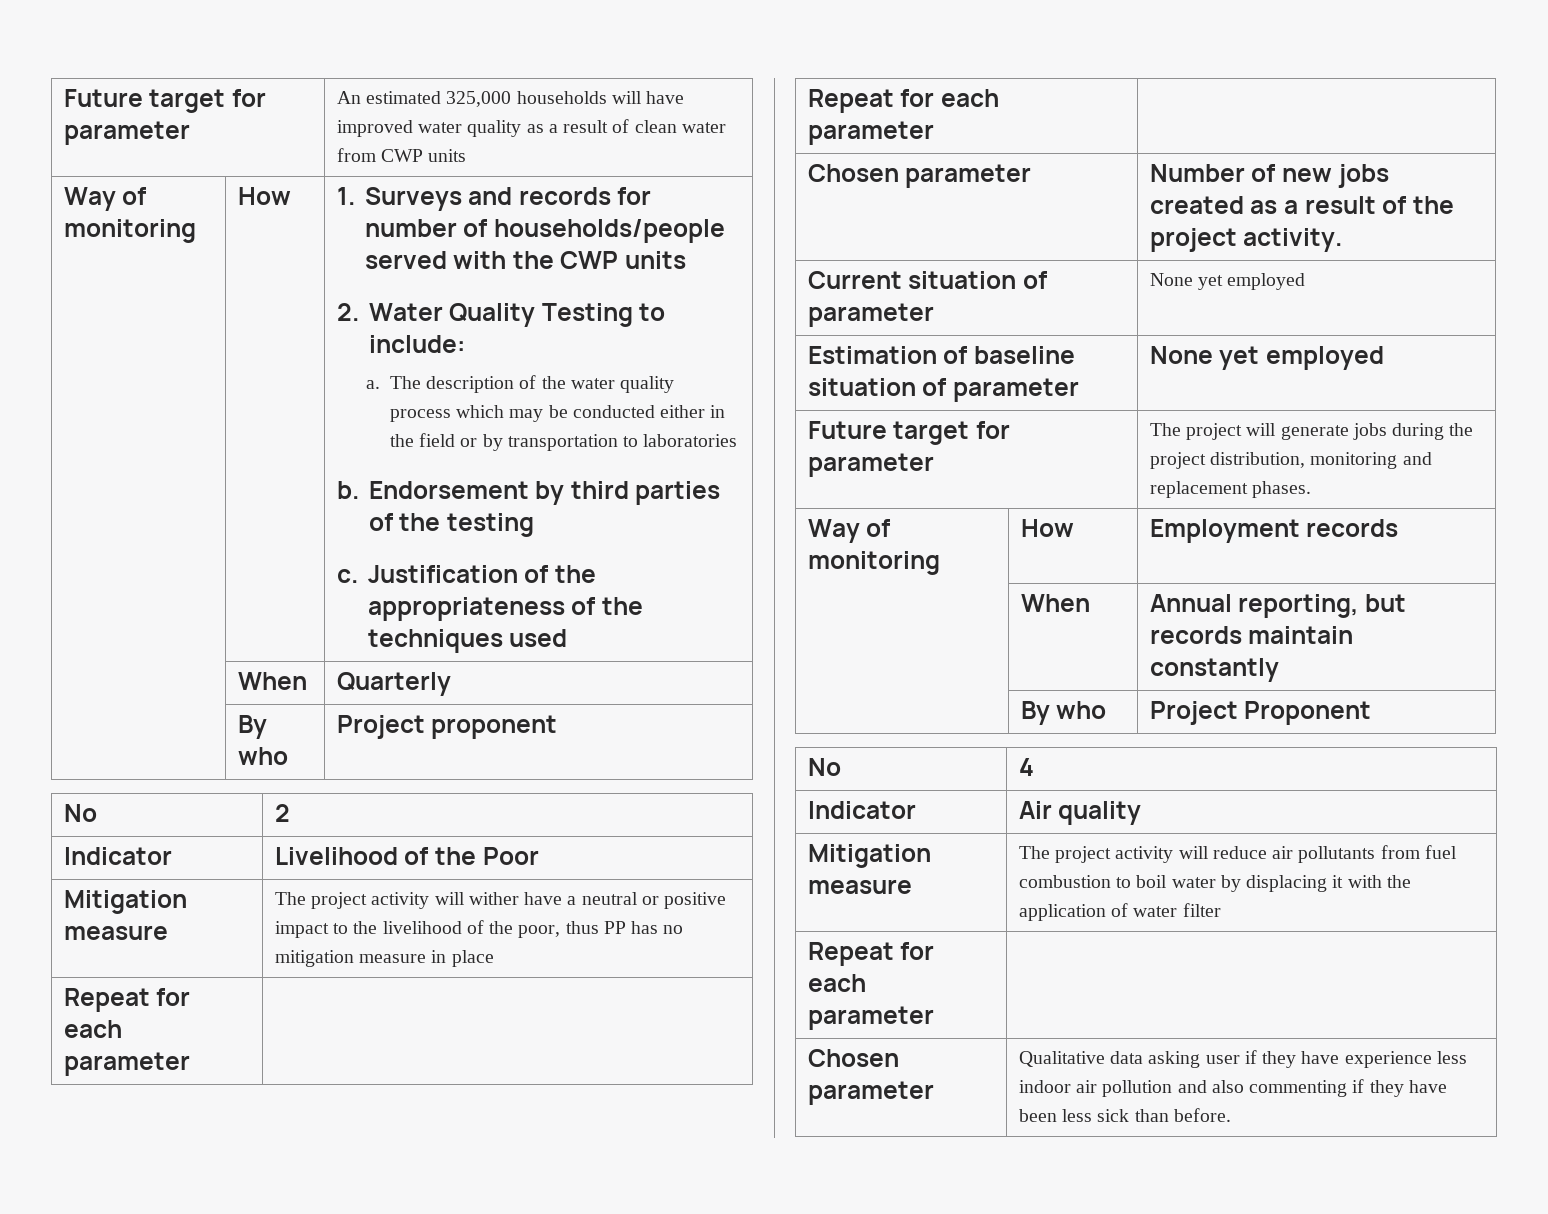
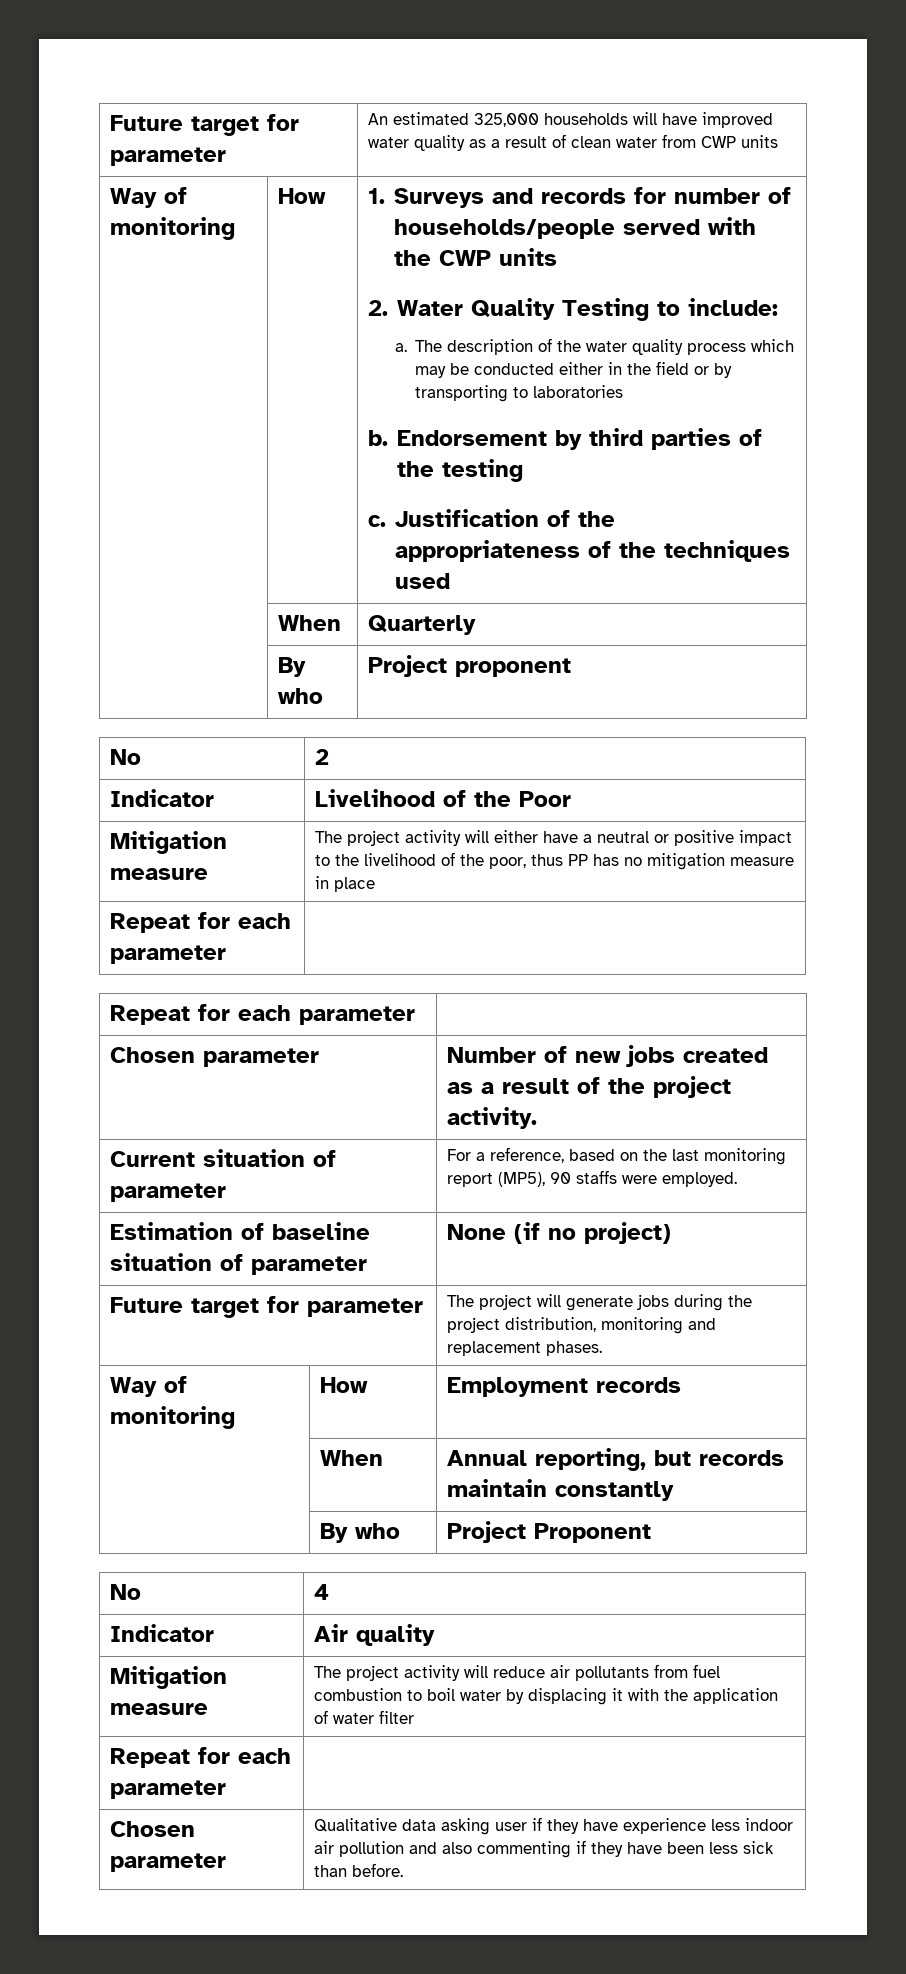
- The description of the water quality process which may be conducted either in the field or by transportation to laboratories
+ The description of the water quality process which may be conducted either in the field or by transporting to laboratories
- Mitigation measure | The project activity will wither have a neutral or positive impact to the livelihood of the poor, thus PP has no mitigation measure in place
+ Mitigation measure | The project activity will either have a neutral or positive impact to the livelihood of the poor, thus PP has no mitigation measure in place
- Current situation of parameter | None yet employed
+ Current situation of parameter | For a reference, based on the last monitoring report (MP5), 90 staffs were employed.
- Estimation of baseline situation of parameter | None yet employed
+ Estimation of baseline situation of parameter | None (if no project)

